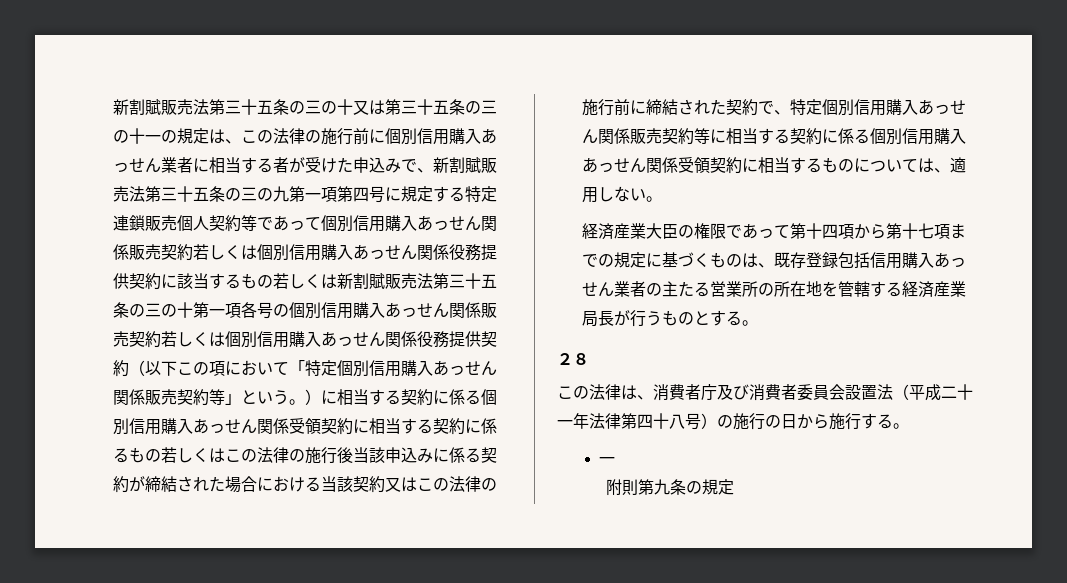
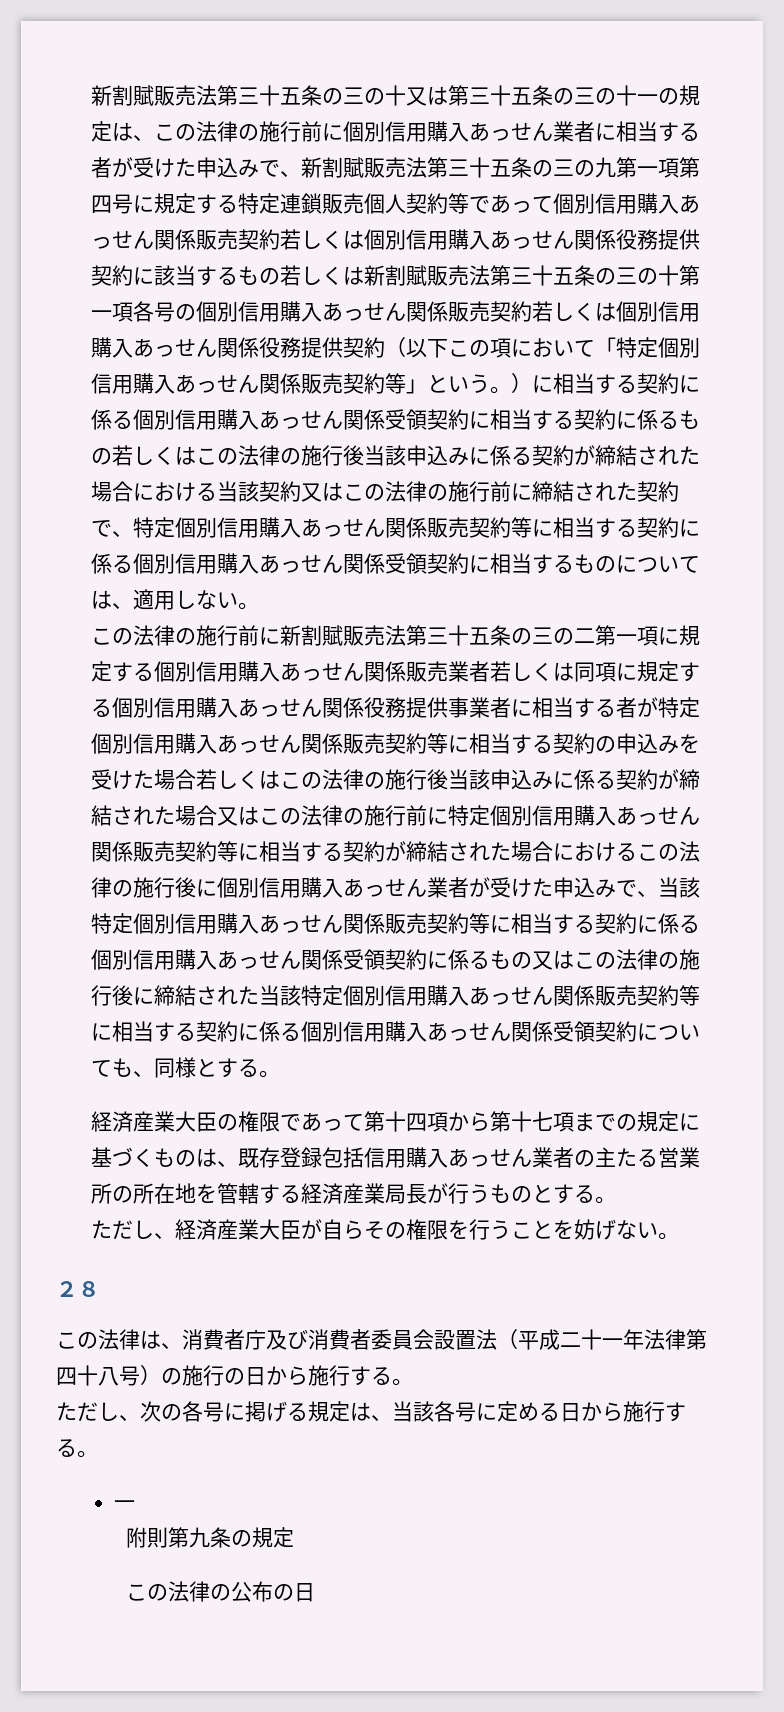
+ この法律の施行前に新割賦販売法第三十五条の三の二第一項に規定する個別信用購入あっせん関係販売業者若しくは同項に規定する個別信用購入あっせん関係役務提供事業者に相当する者が特定個別信用購入あっせん関係販売契約等に相当する契約の申込みを受けた場合若しくはこの法律の施行後当該申込みに係る契約が締結された場合又はこの法律の施行前に特定個別信用購入あっせん関係販売契約等に相当する契約が締結された場合におけるこの法律の施行後に個別信用購入あっせん業者が受けた申込みで、当該特定個別信用購入あっせん関係販売契約等に相当する契約に係る個別信用購入あっせん関係受領契約に係るもの又はこの法律の施行後に締結された当該特定個別信用購入あっせん関係販売契約等に相当する契約に係る個別信用購入あっせん関係受領契約についても、同様とする。
+ ただし、経済産業大臣が自らその権限を行うことを妨げない。
+ ただし、次の各号に掲げる規定は、当該各号に定める日から施行する。
+ この法律の公布の日

